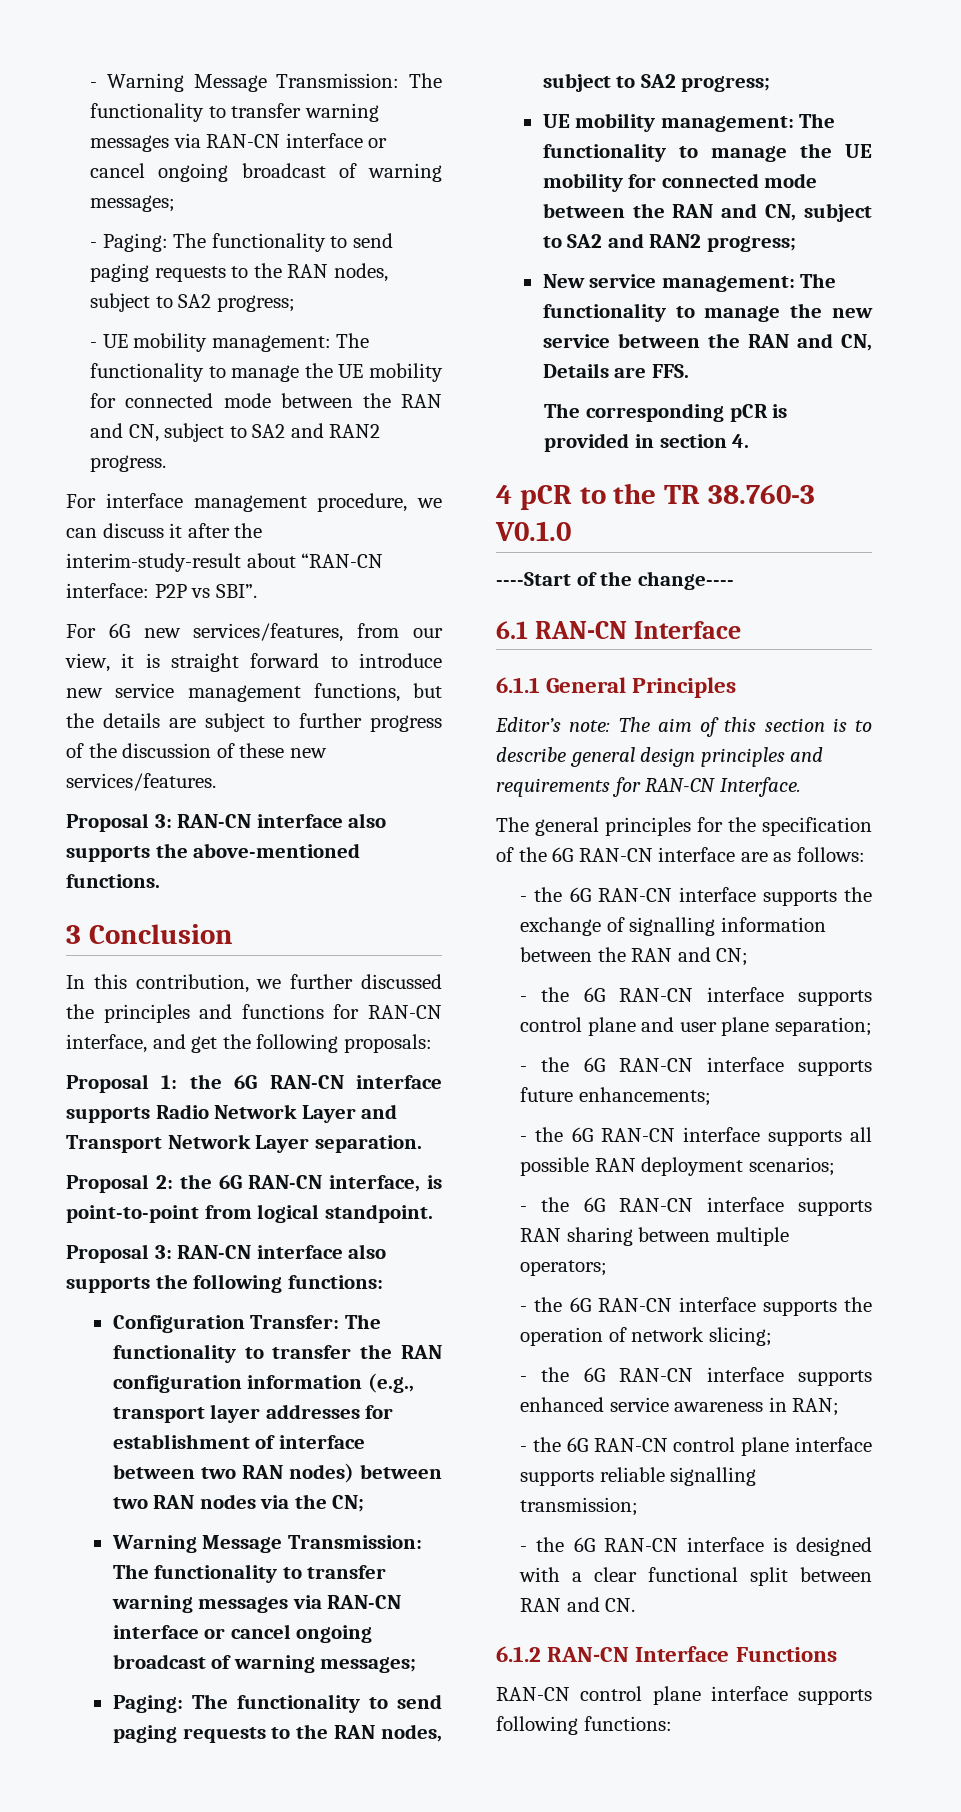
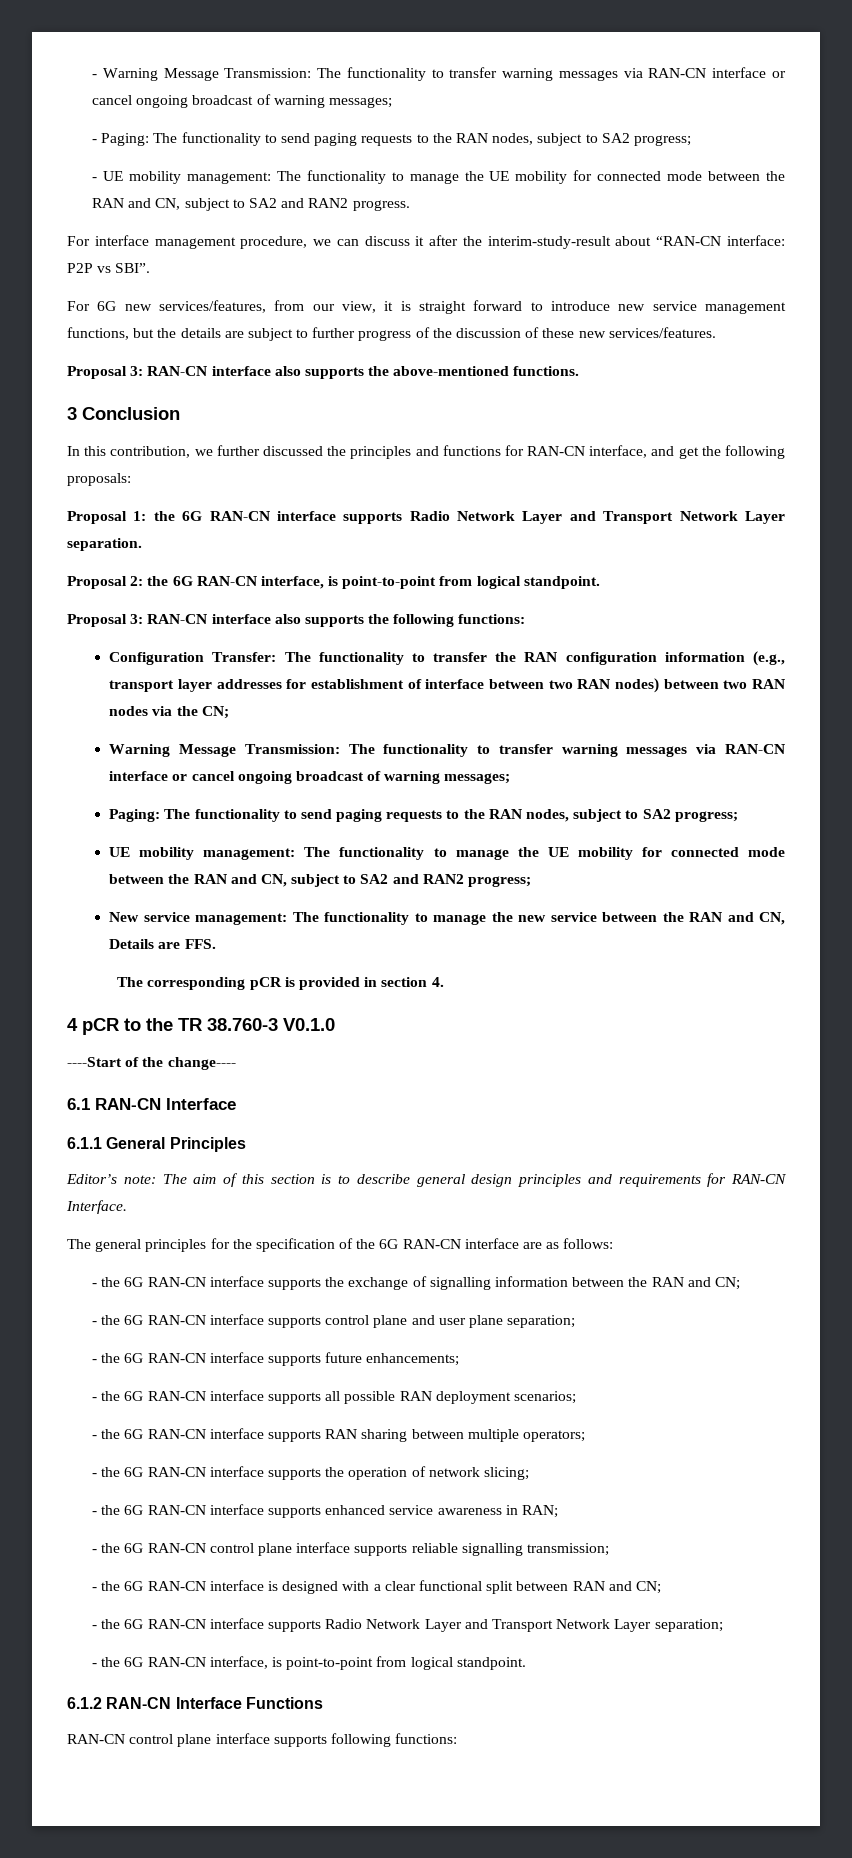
- - the 6G RAN-CN interface is designed with a clear functional split between RAN and CN.
+ - the 6G RAN-CN interface is designed with a clear functional split between RAN and CN;
+ - the 6G RAN-CN interface supports Radio Network Layer and Transport Network Layer separation;
+ - the 6G RAN-CN interface, is point-to-point from logical standpoint.

